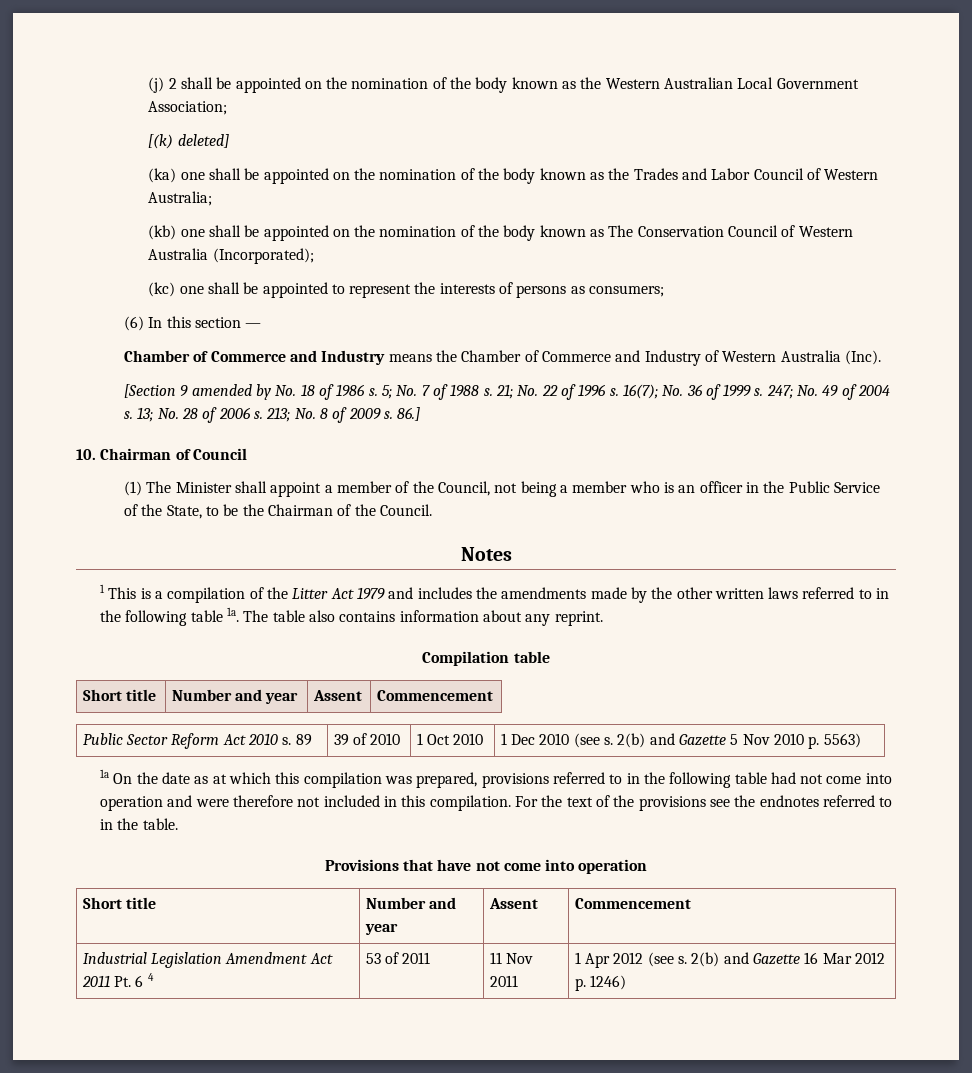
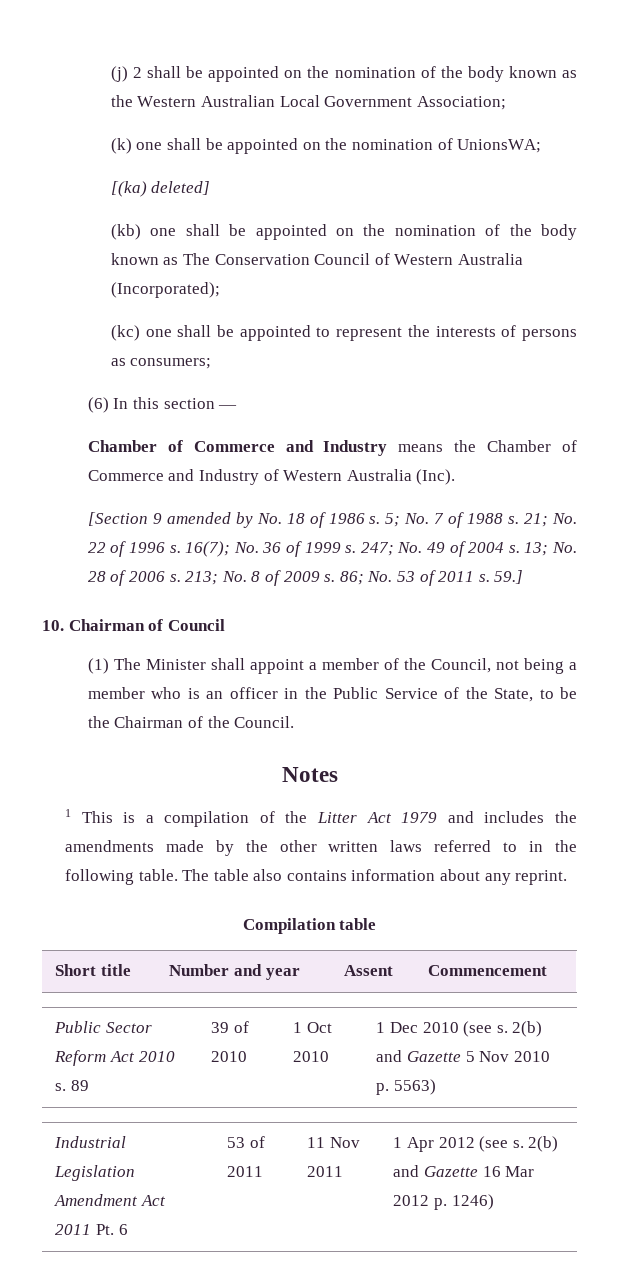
- [(k) deleted]
- (ka) one shall be appointed on the nomination of the body known as the Trades and Labor Council of Western Australia;
+ (k) one shall be appointed on the nomination of UnionsWA;
+ [(ka) deleted]
- 86.]
+ 86; No. 53 of 2011 s. 59.]
- 1 This is a compilation of the Litter Act 1979 and includes the amendments made by the other written laws referred to in the following table 1a.
+ 1 This is a compilation of the Litter Act 1979 and includes the amendments made by the other written laws referred to in the following table.
- 1a On the date as at which this compilation was prepared, provisions referred to in the following table had not come into operation and were therefore not included in this compilation. For the text of the provisions see the endnotes referred to in the table.
- Provisions that have not come into operation
- Short title | Number and year | Assent | Commencement
- Industrial Legislation Amendment Act 2011 Pt. 6 4 | 53 of 2011 | 11 Nov 2011 | 1 Apr 2012 (see s. 2(b) and Gazette 16 Mar 2012 p. 1246)
+ Industrial Legislation Amendment Act 2011 Pt. 6 | 53 of 2011 | 11 Nov 2011 | 1 Apr 2012 (see s. 2(b) and Gazette 16 Mar 2012 p. 1246)

